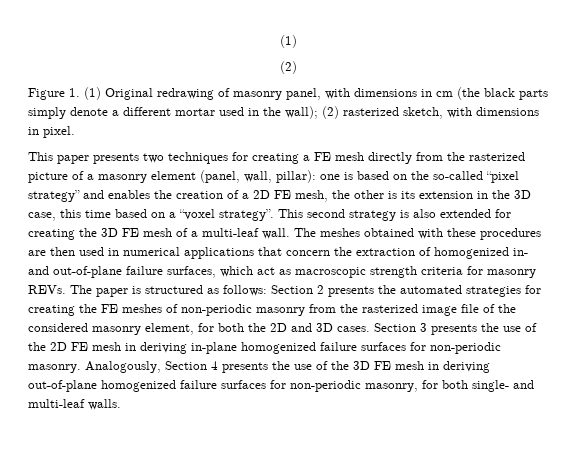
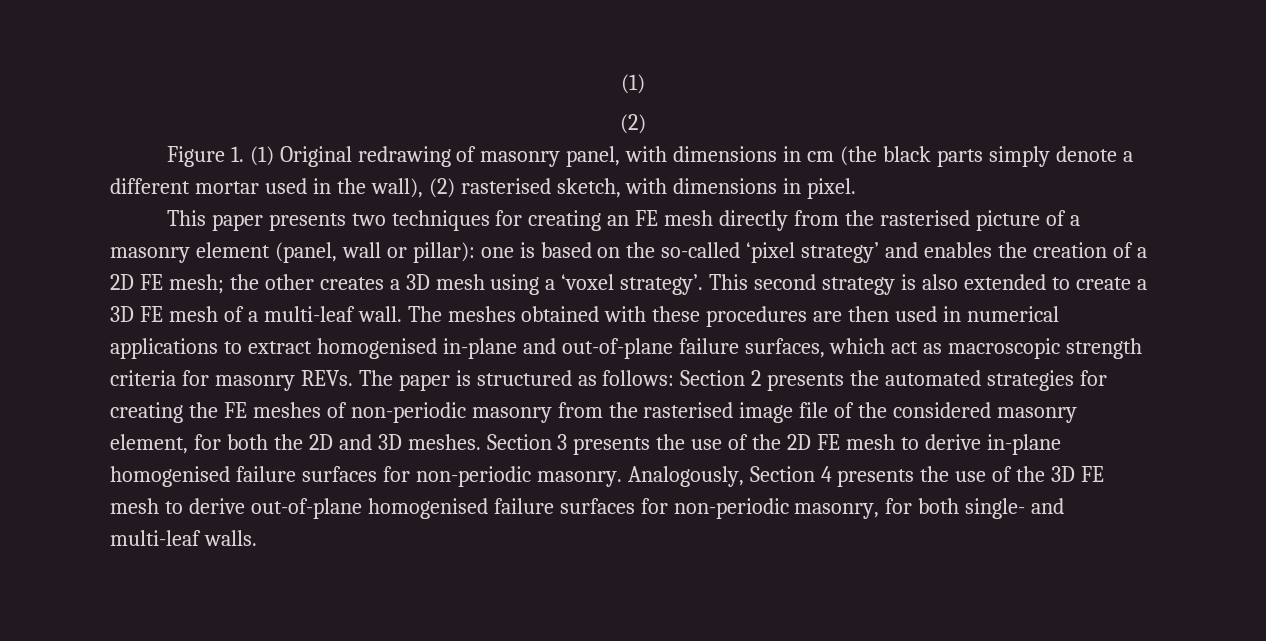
- Figure 1. (1) Original redrawing of masonry panel, with dimensions in cm (the black parts simply denote a different mortar used in the wall); (2) rasterized sketch, with dimensions in pixel.
+ Figure 1. (1) Original redrawing of masonry panel, with dimensions in cm (the black parts simply denote a different mortar used in the wall), (2) rasterised sketch, with dimensions in pixel.
- This paper presents two techniques for creating a FE mesh directly from the rasterized picture of a masonry element (panel, wall, pillar): one is based on the so-called “pixel strategy” and enables the creation of a 2D FE mesh, the other is its extension in the 3D case, this time based on a “voxel strategy”.
+ This paper presents two techniques for creating an FE mesh directly from the rasterised picture of a masonry element (panel, wall or pillar): one is based on the so-called ‘pixel strategy’ and enables the creation of a 2D FE mesh; the other creates a 3D mesh using a ‘voxel strategy’.
- This second strategy is also extended for creating the 3D FE mesh of a multi-leaf wall.
+ This second strategy is also extended to create a 3D FE mesh of a multi-leaf wall.
- The meshes obtained with these procedures are then used in numerical applications that concern the extraction of homogenized in- and out-of-plane failure surfaces, which act as macroscopic strength criteria for masonry REVs.
+ The meshes obtained with these procedures are then used in numerical applications to extract homogenised in-plane and out-of-plane failure surfaces, which act as macroscopic strength criteria for masonry REVs.
- The paper is structured as follows: Section 2 presents the automated strategies for creating the FE meshes of non-periodic masonry from the rasterized image file of the considered masonry element, for both the 2D and 3D cases.
+ The paper is structured as follows: Section 2 presents the automated strategies for creating the FE meshes of non-periodic masonry from the rasterised image file of the considered masonry element, for both the 2D and 3D meshes.
- Section 3 presents the use of the 2D FE mesh in deriving in-plane homogenized failure surfaces for non-periodic masonry.
+ Section 3 presents the use of the 2D FE mesh to derive in-plane homogenised failure surfaces for non-periodic masonry.
- Analogously, Section 4 presents the use of the 3D FE mesh in deriving out-of-plane homogenized failure surfaces for non-periodic masonry, for both single- and multi-leaf walls.
+ Analogously, Section 4 presents the use of the 3D FE mesh to derive out-of-plane homogenised failure surfaces for non-periodic masonry, for both single- and multi-leaf walls.

